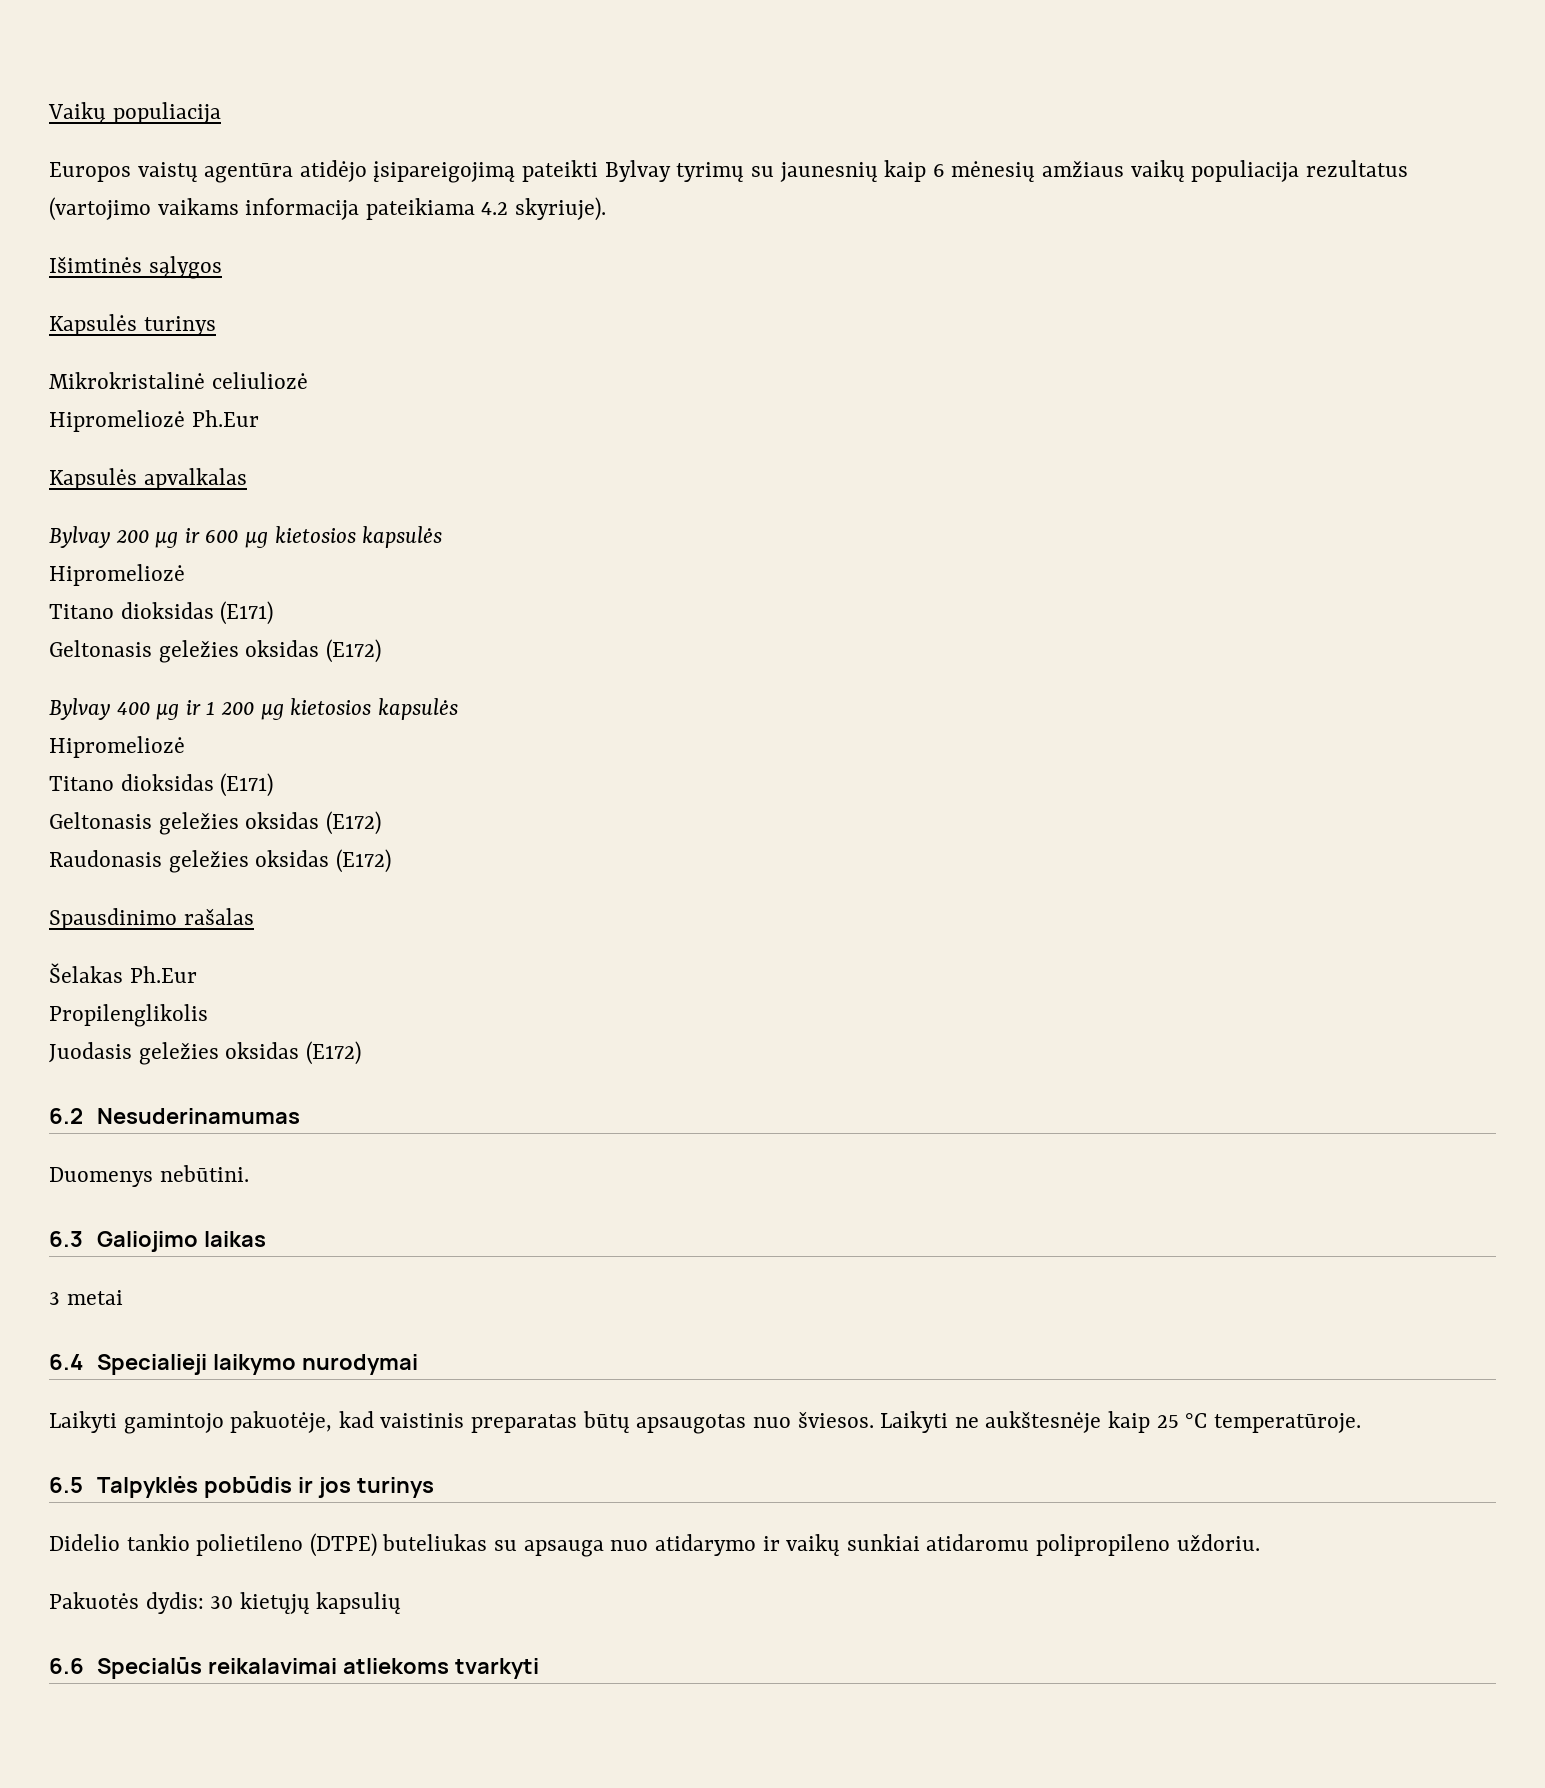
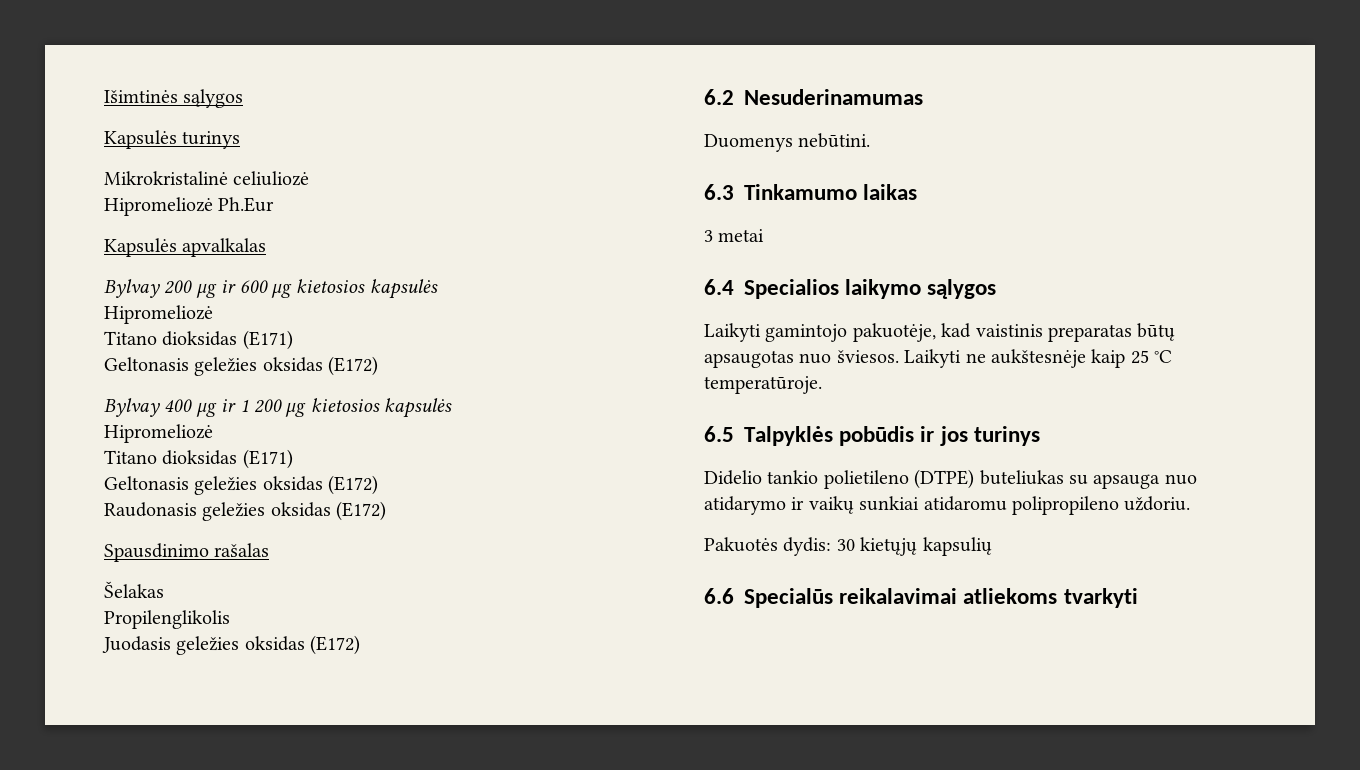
- Vaikų populiacija
- Europos vaistų agentūra atidėjo įsipareigojimą pateikti Bylvay tyrimų su jaunesnių kaip 6 mėnesių amžiaus vaikų populiacija rezultatus (vartojimo vaikams informacija pateikiama 4.2 skyriuje).
- Šelakas Ph.Eur
+ Šelakas
- 6.3 Galiojimo laikas
+ 6.3 Tinkamumo laikas
- 6.4 Specialieji laikymo nurodymai
+ 6.4 Specialios laikymo sąlygos

